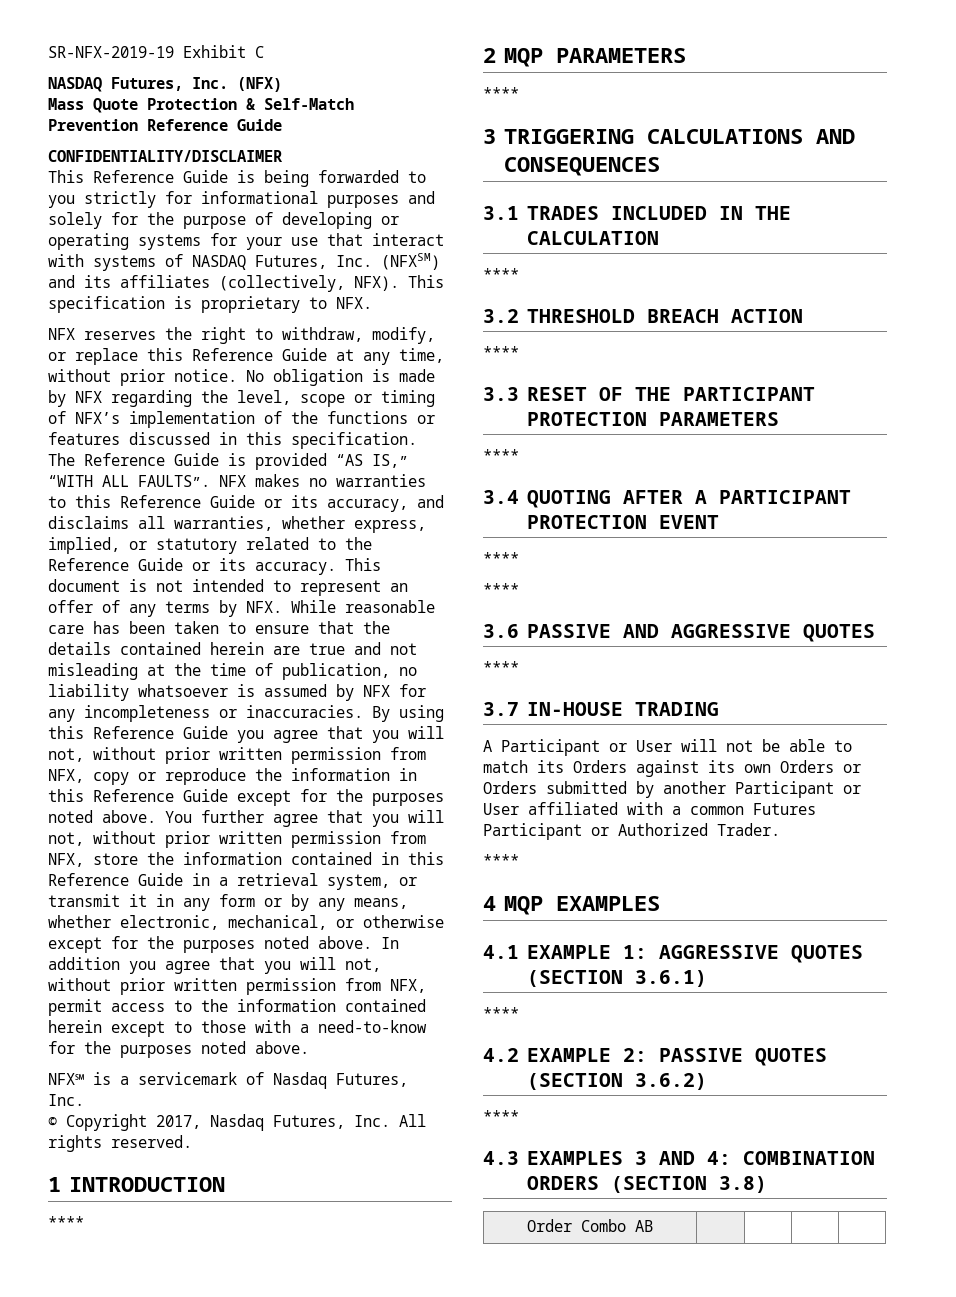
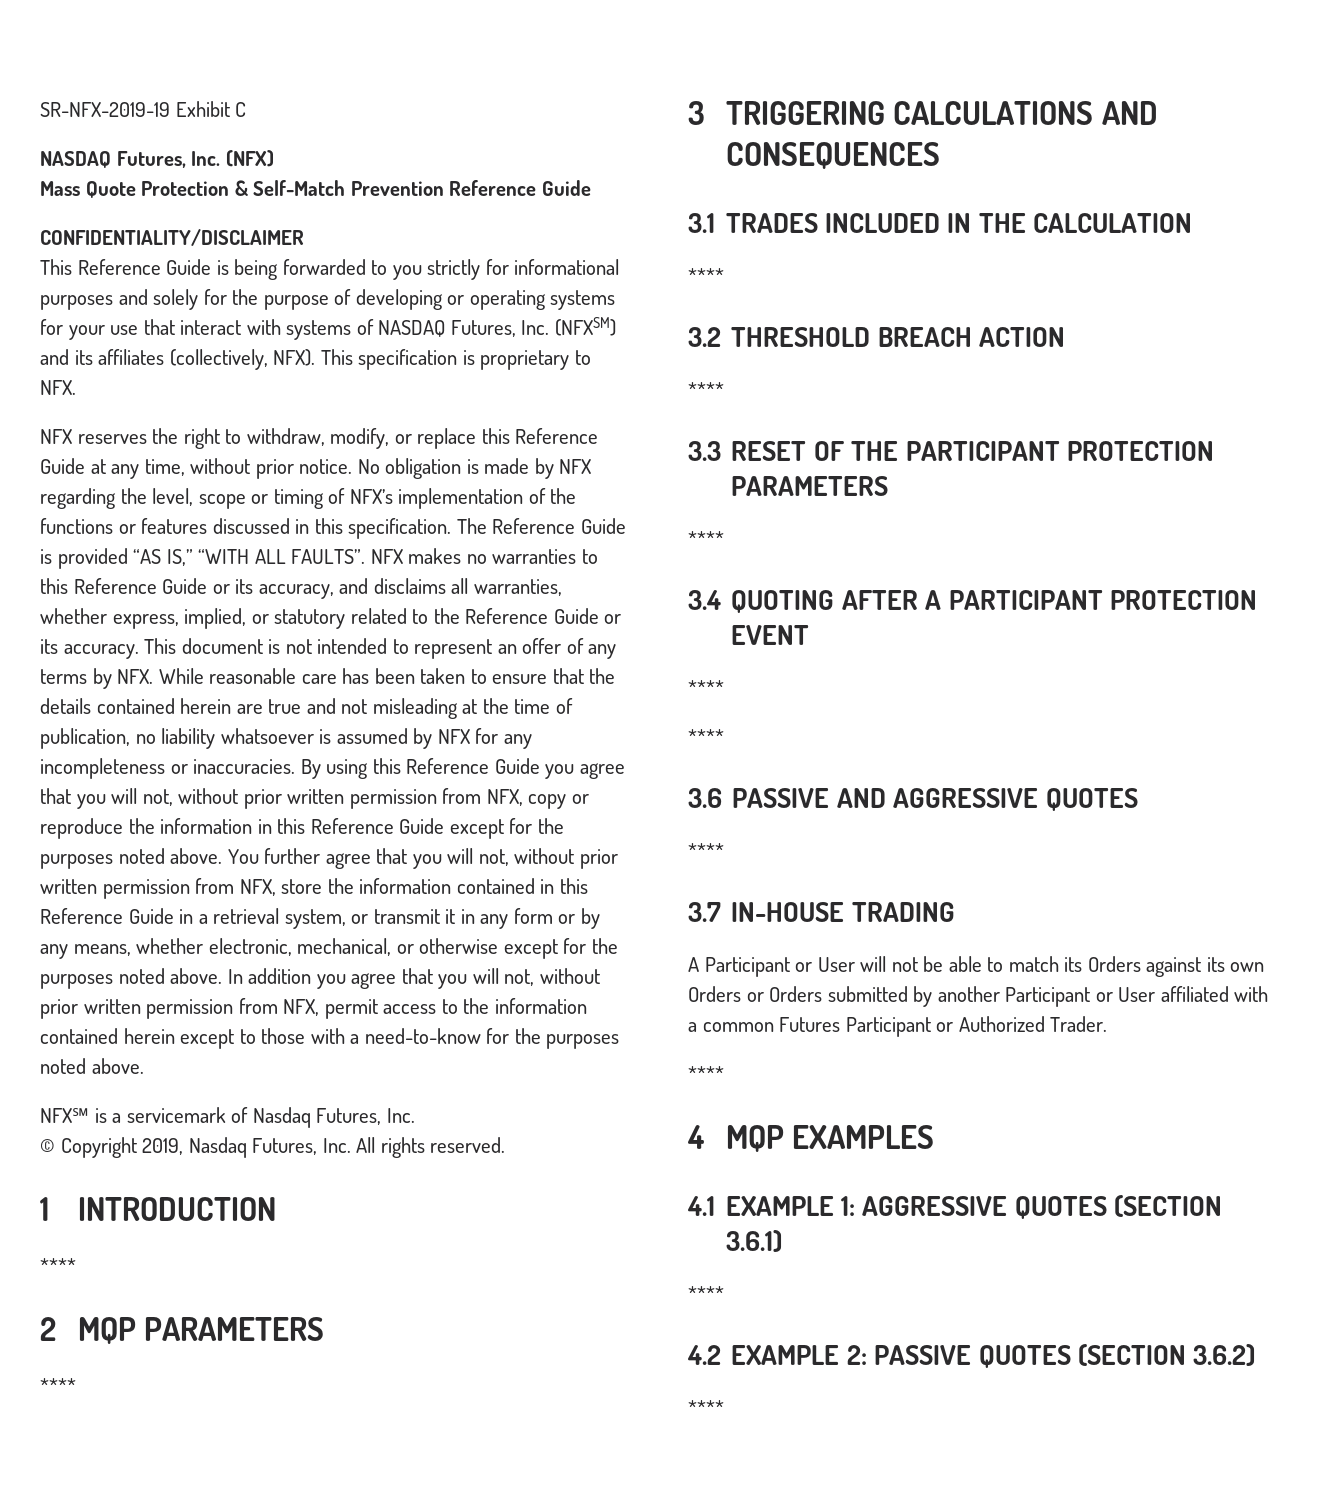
- © Copyright 2017, Nasdaq Futures, Inc. All rights reserved.
+ © Copyright 2019, Nasdaq Futures, Inc. All rights reserved.
- 4.3 EXAMPLES 3 AND 4: COMBINATION ORDERS (SECTION 3.8)
- Order Combo AB | | | |

